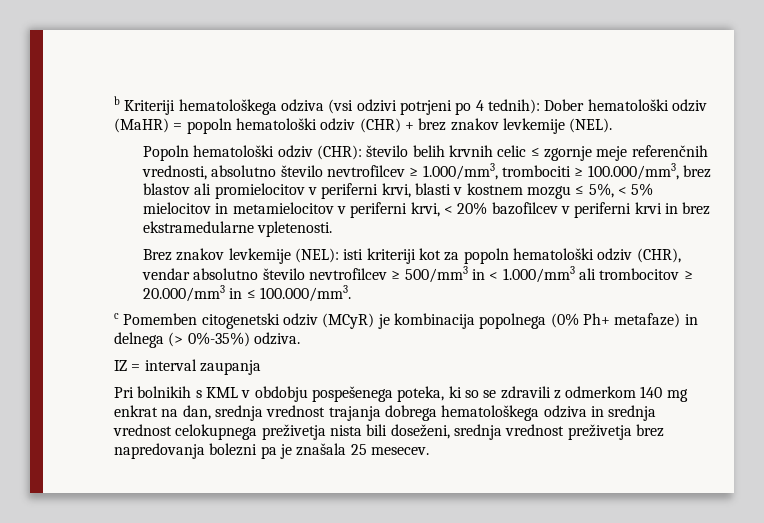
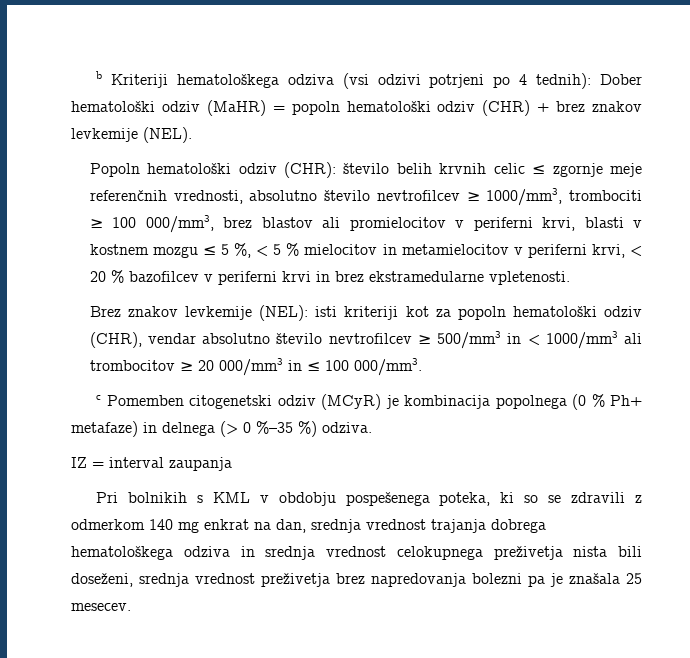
- Popoln hematološki odziv (CHR): število belih krvnih celic ≤ zgornje meje referenčnih vrednosti, absolutno število nevtrofilcev ≥ 1.000/mm3, trombociti ≥ 100.000/mm3, brez blastov ali promielocitov v periferni krvi, blasti v kostnem mozgu ≤ 5%, < 5% mielocitov in metamielocitov v periferni krvi, < 20% bazofilcev v periferni krvi in brez ekstramedularne vpletenosti.
+ Popoln hematološki odziv (CHR): število belih krvnih celic ≤ zgornje meje referenčnih vrednosti, absolutno število nevtrofilcev ≥ 1000/mm3, trombociti ≥ 100 000/mm3, brez blastov ali promielocitov v periferni krvi, blasti v kostnem mozgu ≤ 5 %, < 5 % mielocitov in metamielocitov v periferni krvi, < 20 % bazofilcev v periferni krvi in brez ekstramedularne vpletenosti.
- Brez znakov levkemije (NEL): isti kriteriji kot za popoln hematološki odziv (CHR), vendar absolutno število nevtrofilcev ≥ 500/mm3 in < 1.000/mm3 ali trombocitov ≥ 20.000/mm3 in ≤ 100.000/mm3.
+ Brez znakov levkemije (NEL): isti kriteriji kot za popoln hematološki odziv (CHR), vendar absolutno število nevtrofilcev ≥ 500/mm3 in < 1000/mm3 ali trombocitov ≥ 20 000/mm3 in ≤ 100 000/mm3.
- c Pomemben citogenetski odziv (MCyR) je kombinacija popolnega (0% Ph+ metafaze) in delnega (> 0%-35%) odziva.
+ c Pomemben citogenetski odziv (MCyR) je kombinacija popolnega (0 % Ph+ metafaze) in delnega (> 0 %–35 %) odziva.

